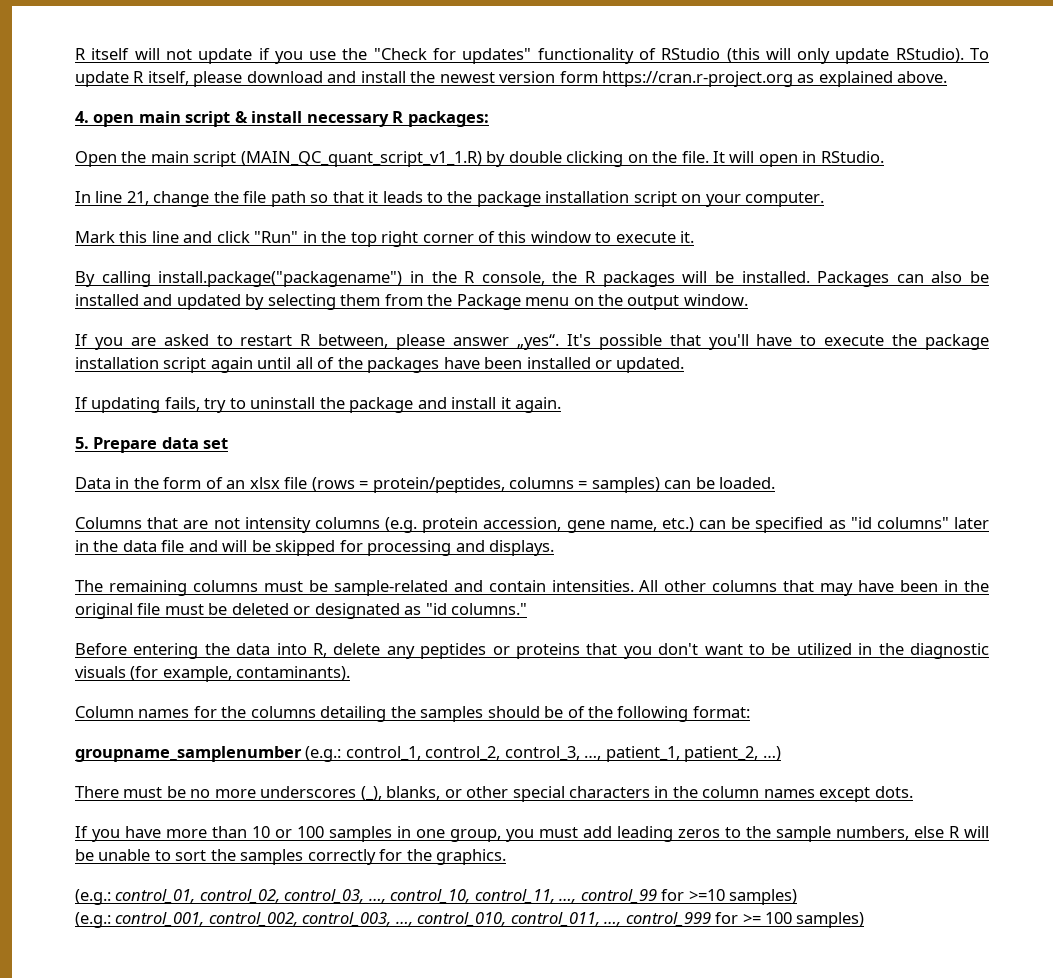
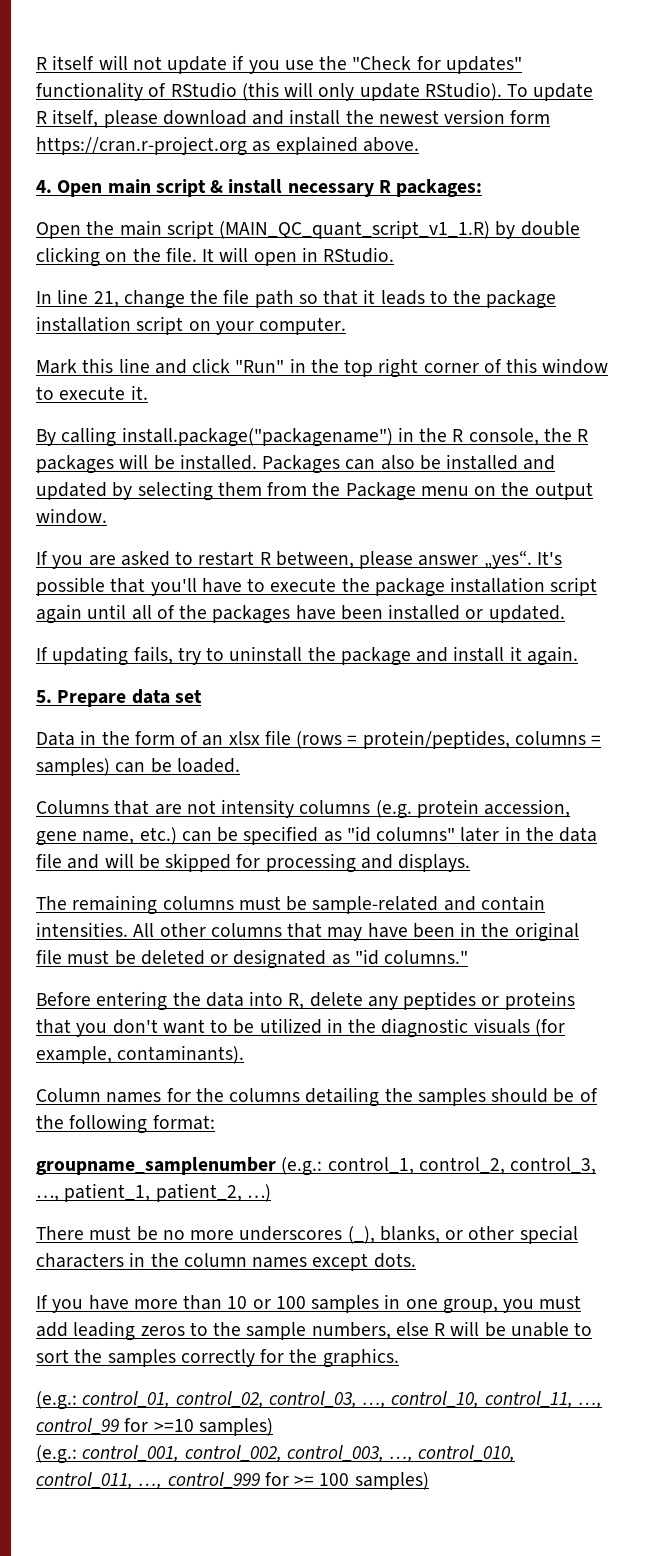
- 4. open main script & install necessary R packages:
+ 4. Open main script & install necessary R packages:

